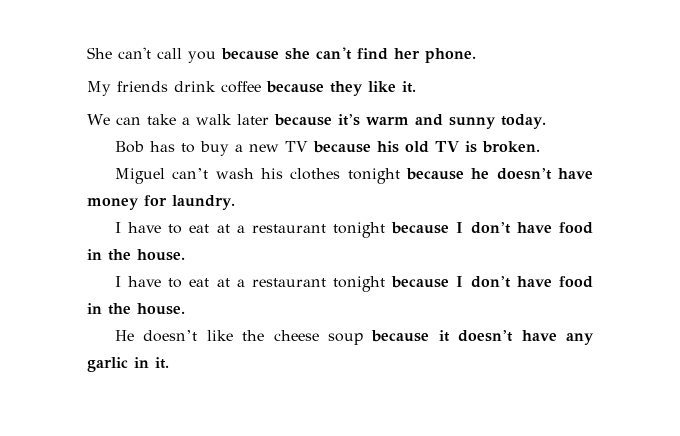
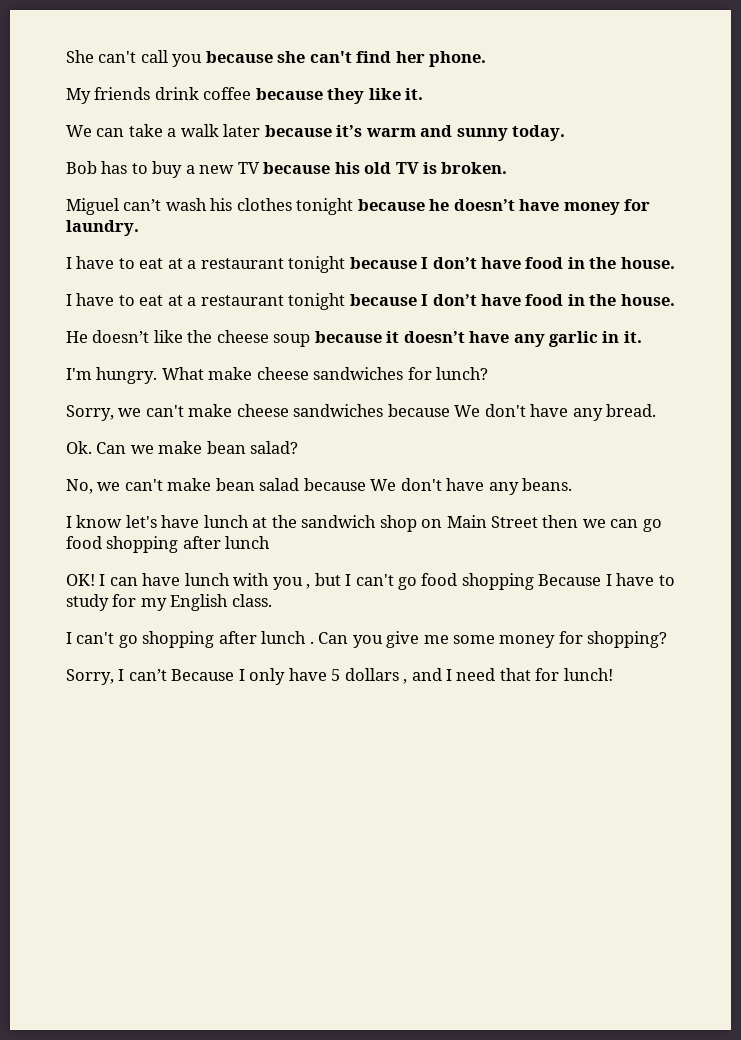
+ I'm hungry. What make cheese sandwiches for lunch?
+ Sorry, we can't make cheese sandwiches because We don't have any bread.
+ Ok. Can we make bean salad?
+ No, we can't make bean salad because We don't have any beans.
+ I know let's have lunch at the sandwich shop on Main Street then we can go food shopping after lunch
+ OK! I can have lunch with you , but I can't go food shopping Because I have to study for my English class.
+ I can't go shopping after lunch . Can you give me some money for shopping?
+ Sorry, I can’t Because I only have 5 dollars , and I need that for lunch!

